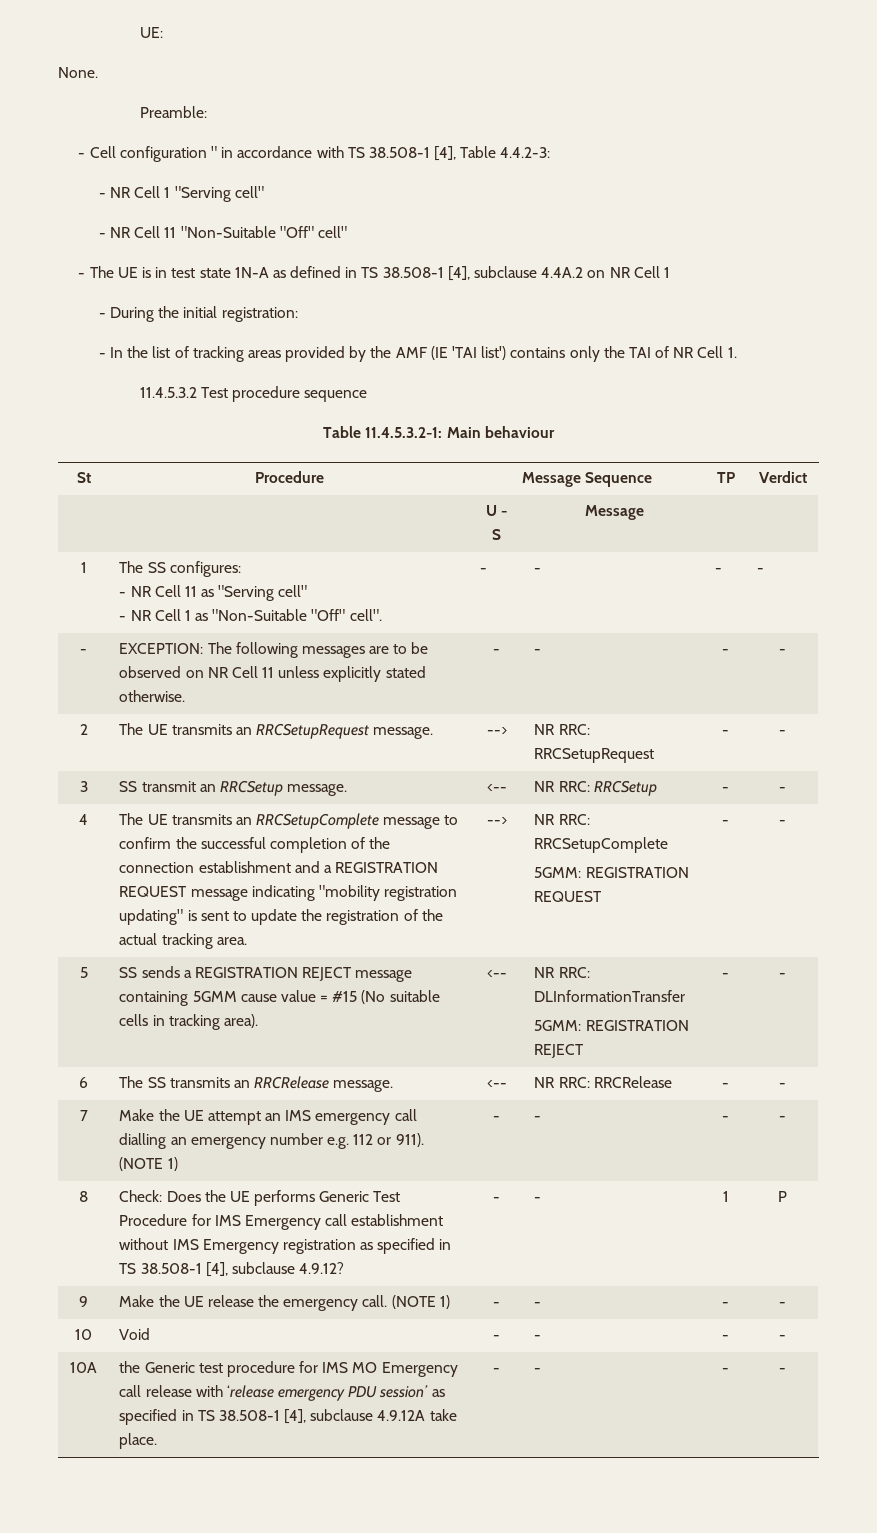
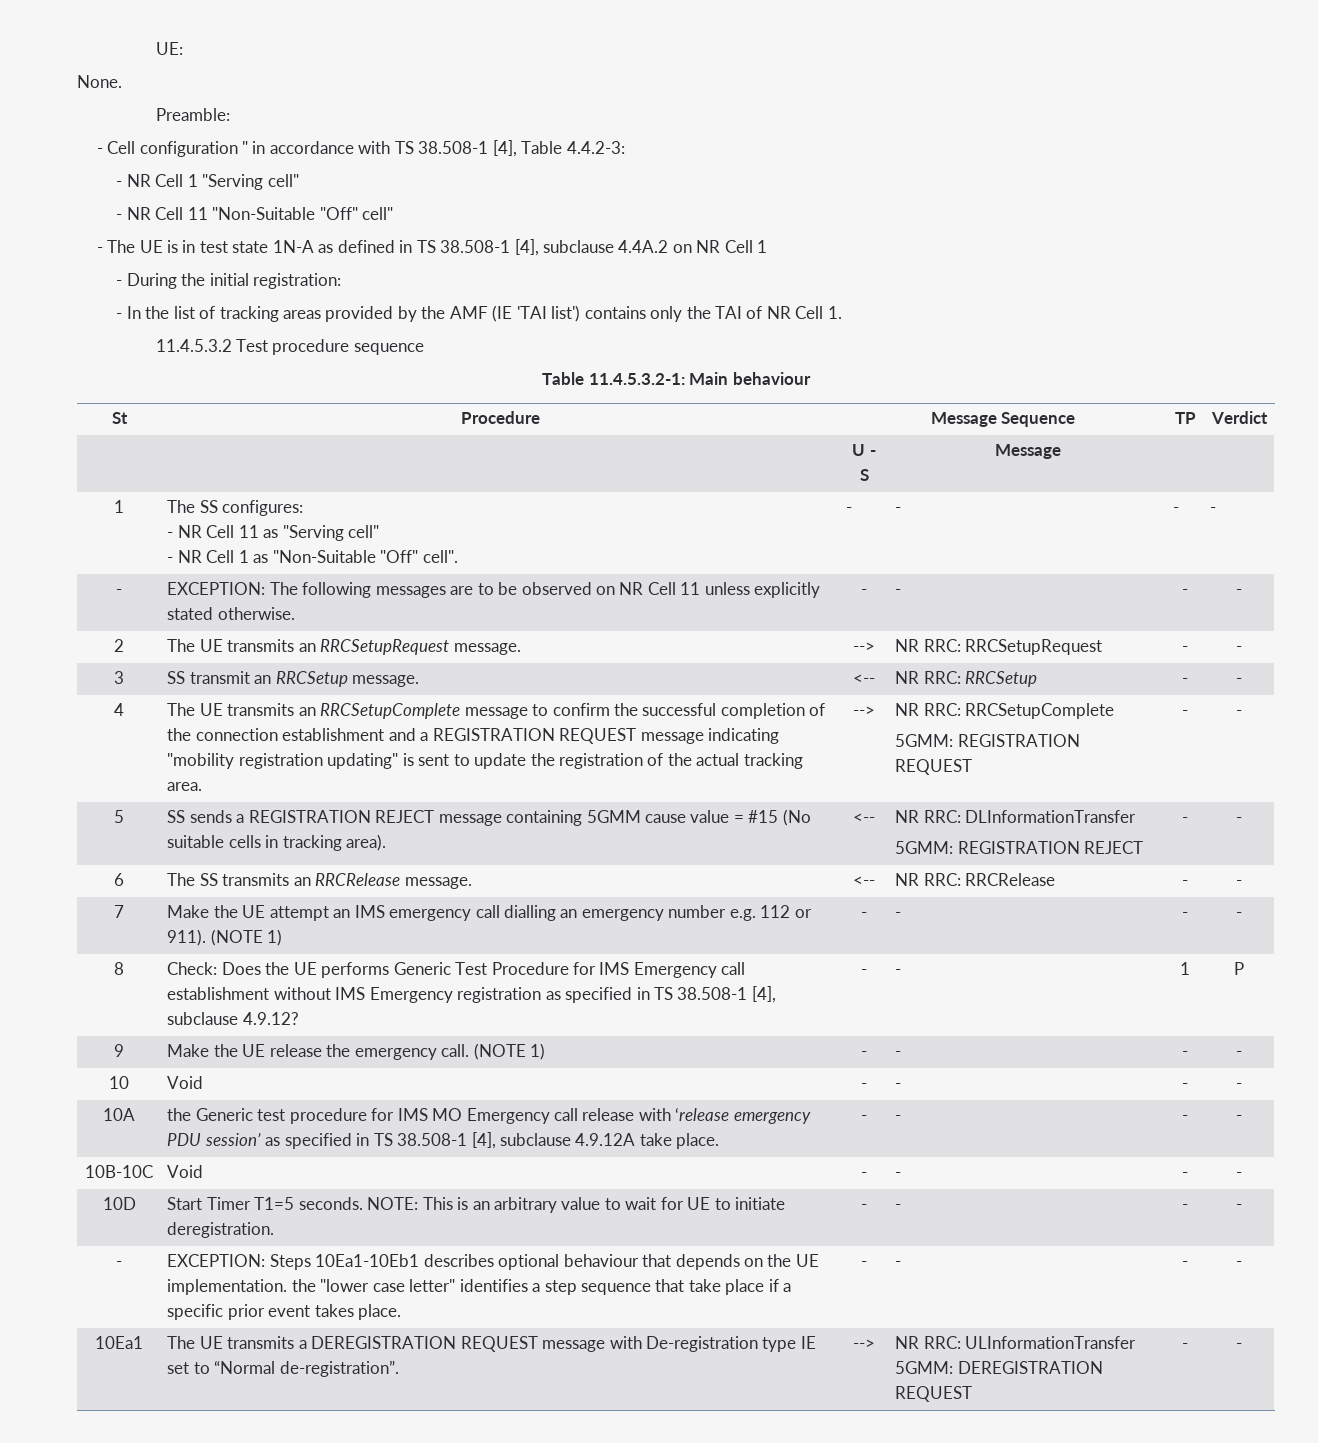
+ 10B-10C | Void | - | - | - | -
+ 10D | Start Timer T1=5 seconds. NOTE: This is an arbitrary value to wait for UE to initiate deregistration. | - | - | - | -
+ - | EXCEPTION: Steps 10Ea1-10Eb1 describes optional behaviour that depends on the UE implementation. the "lower case letter" identifies a step sequence that take place if a specific prior event takes place. | - | - | - | -
+ 10Ea1 | The UE transmits a DEREGISTRATION REQUEST message with De-registration type IE set to “Normal de-registration”. | --> | NR RRC: ULInformationTransfer 5GMM: DEREGISTRATION REQUEST | - | -

